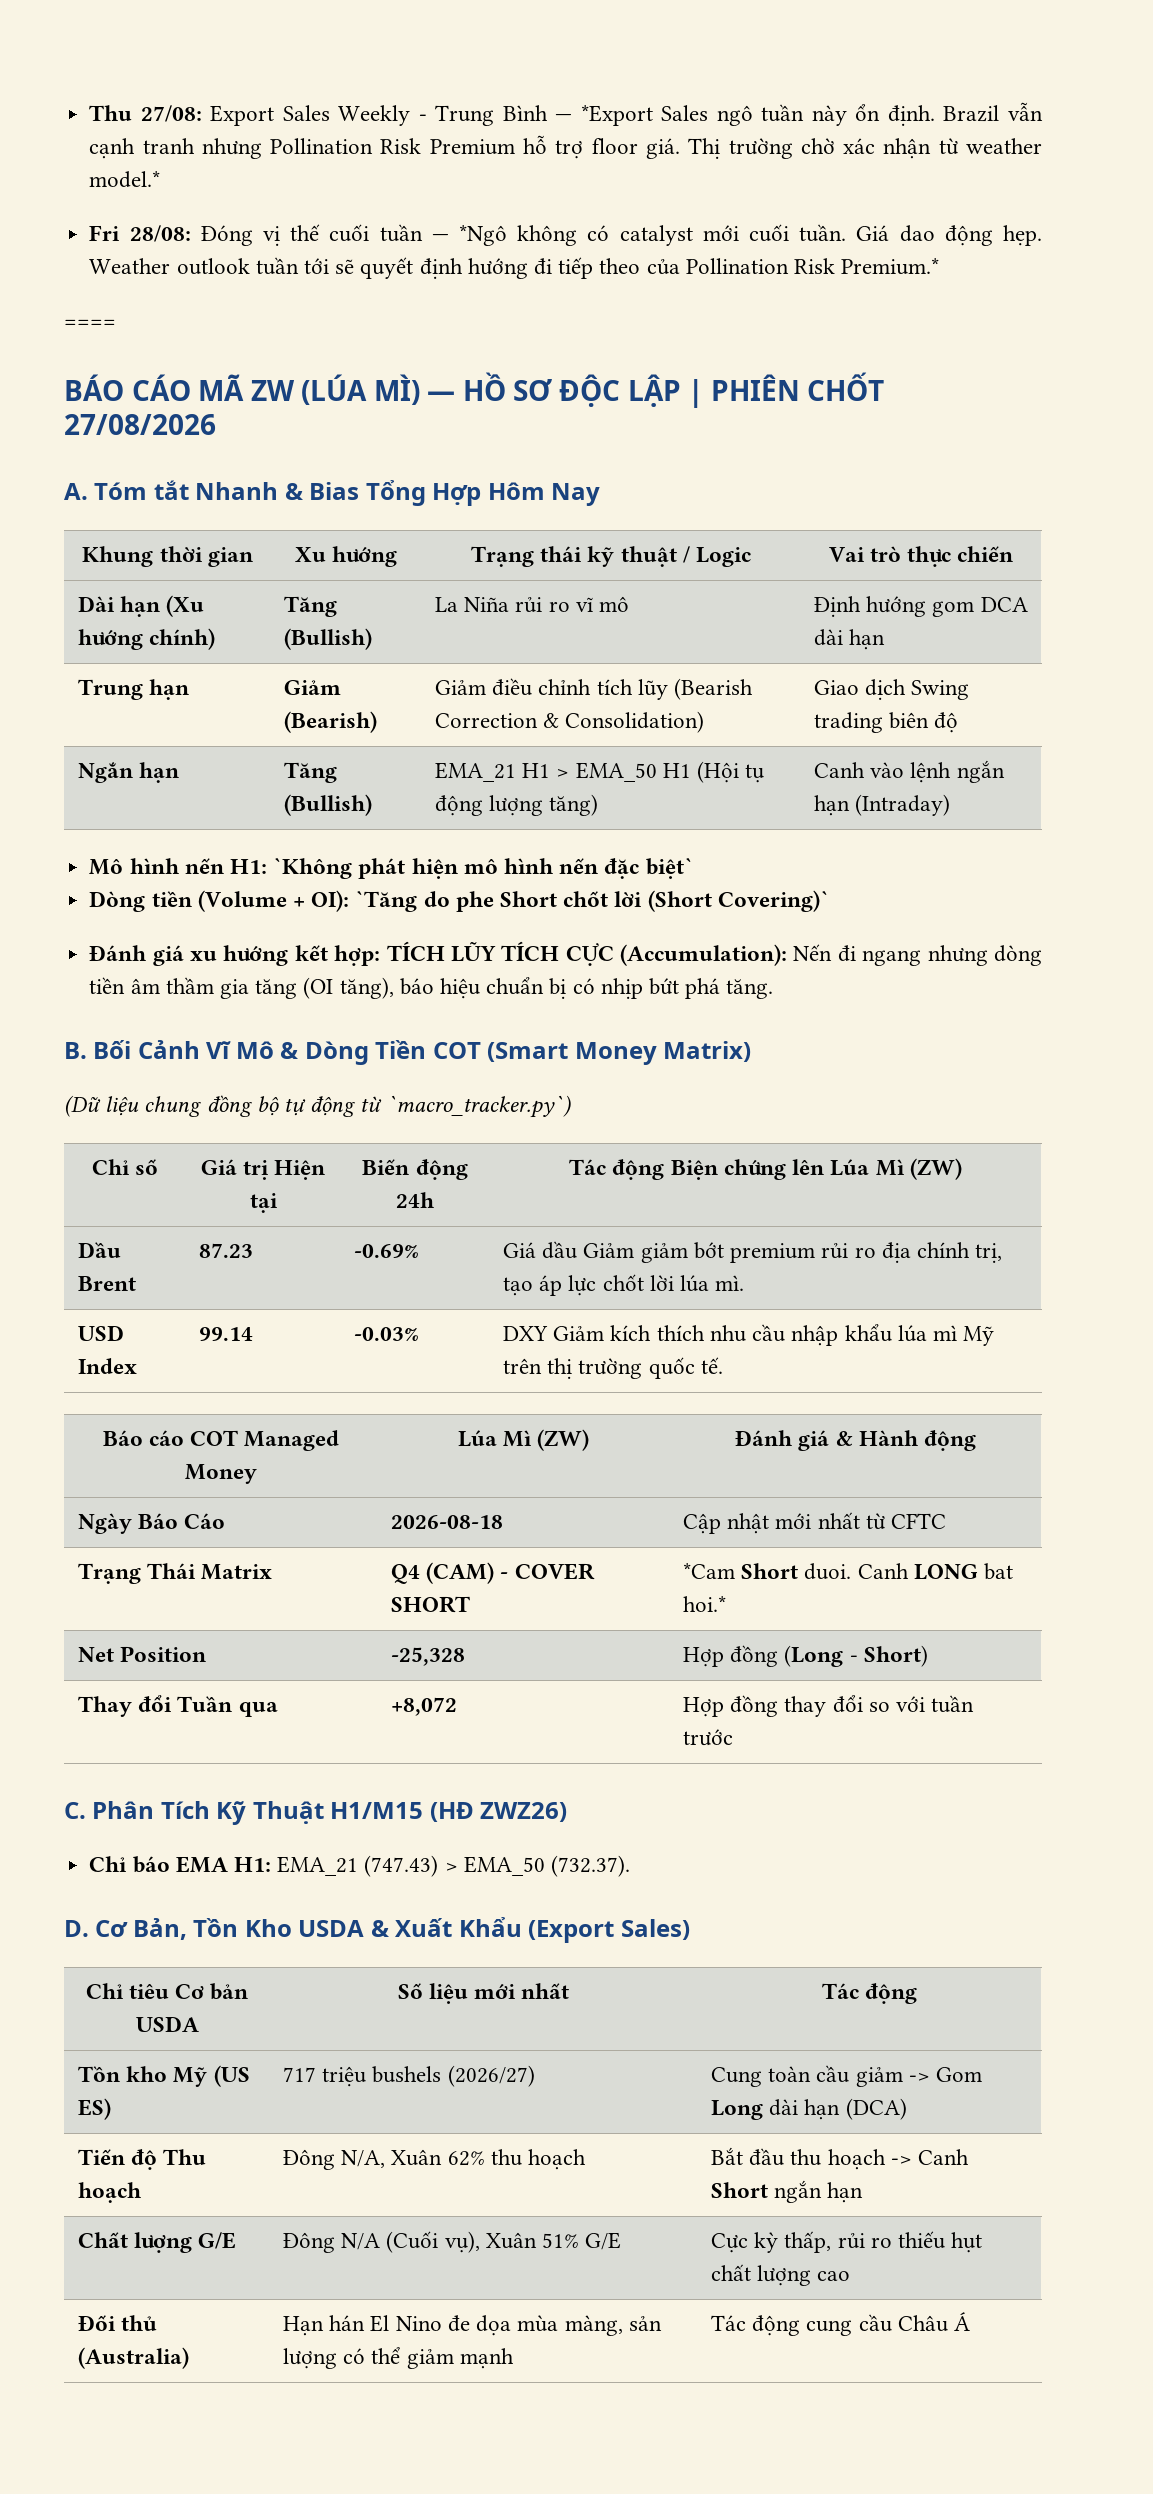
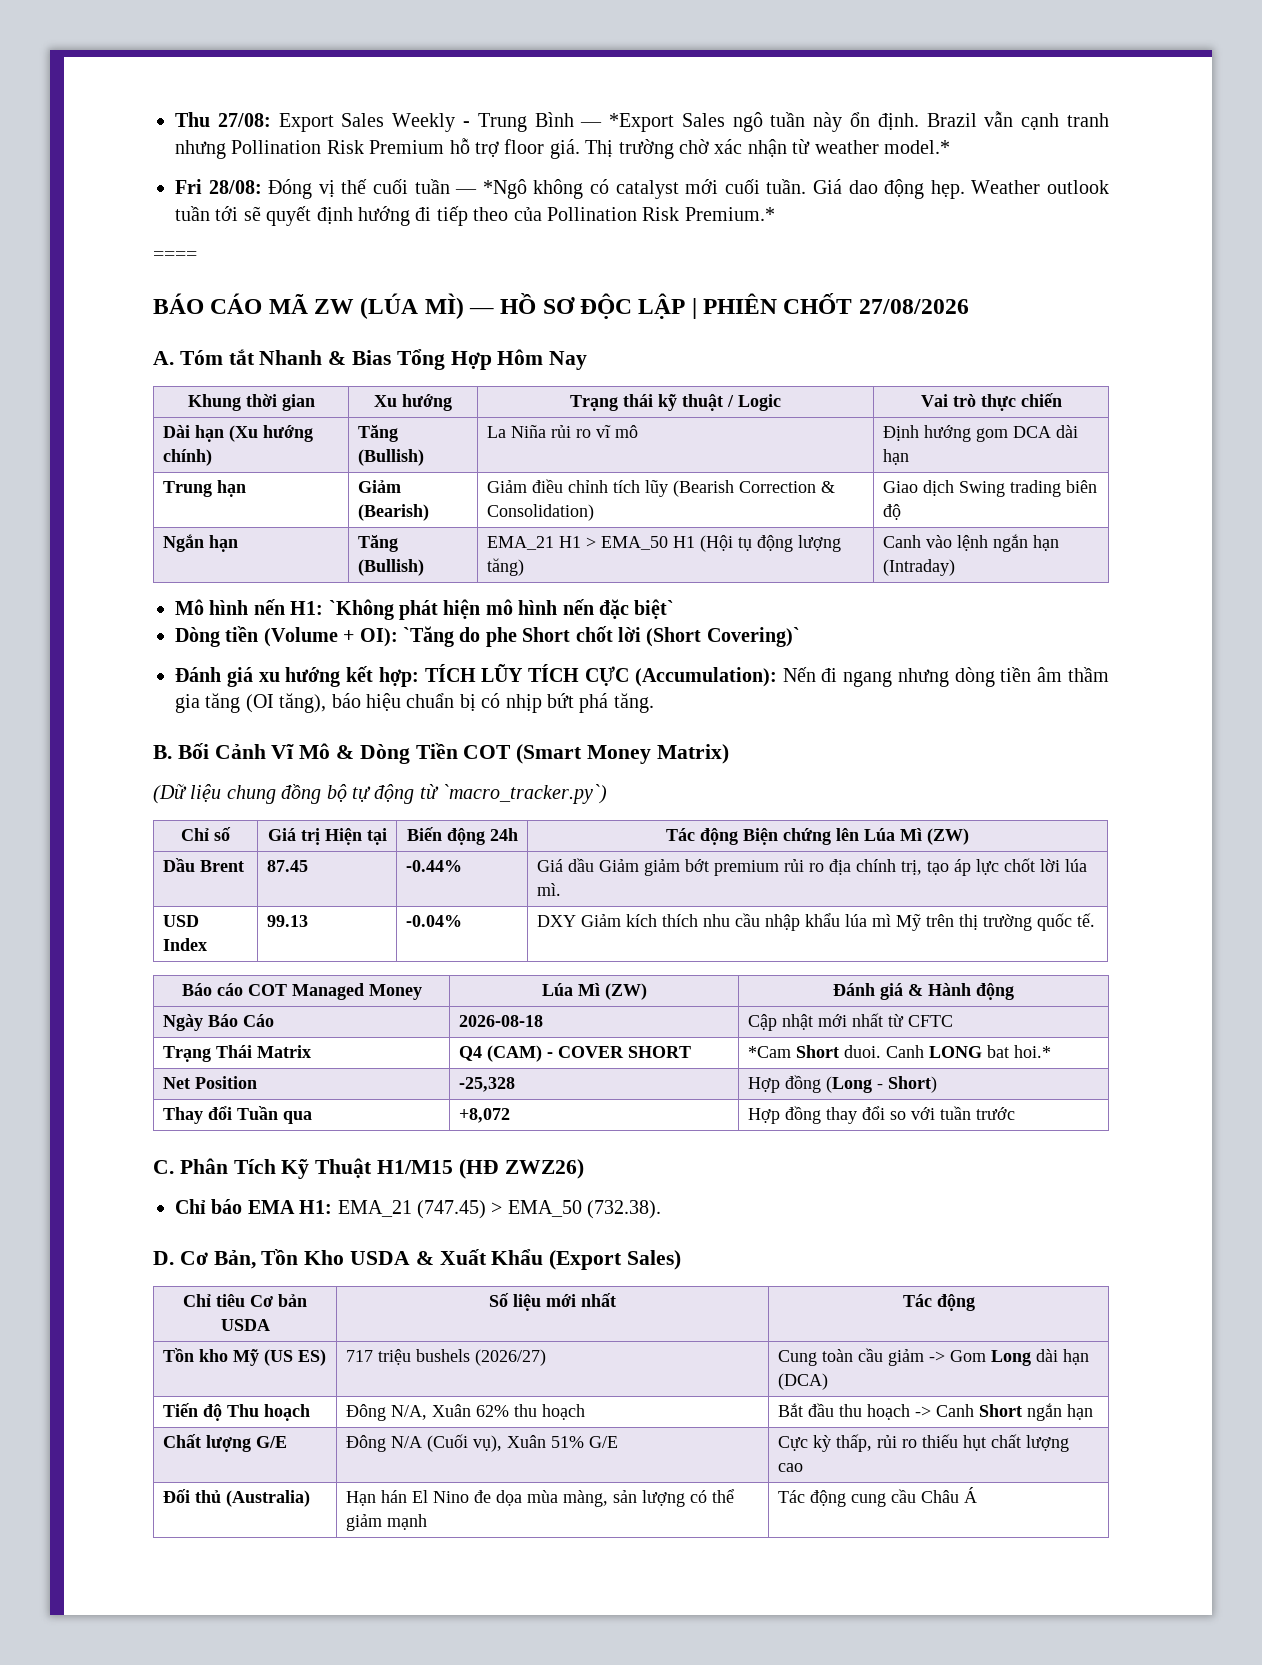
- Dầu Brent | 87.23 | -0.69% | Giá dầu Giảm giảm bớt premium rủi ro địa chính trị, tạo áp lực chốt lời lúa mì.
+ Dầu Brent | 87.45 | -0.44% | Giá dầu Giảm giảm bớt premium rủi ro địa chính trị, tạo áp lực chốt lời lúa mì.
- USD Index | 99.14 | -0.03% | DXY Giảm kích thích nhu cầu nhập khẩu lúa mì Mỹ trên thị trường quốc tế.
+ USD Index | 99.13 | -0.04% | DXY Giảm kích thích nhu cầu nhập khẩu lúa mì Mỹ trên thị trường quốc tế.
- Chỉ báo EMA H1: EMA_21 (747.43) > EMA_50 (732.37).
+ Chỉ báo EMA H1: EMA_21 (747.45) > EMA_50 (732.38).

